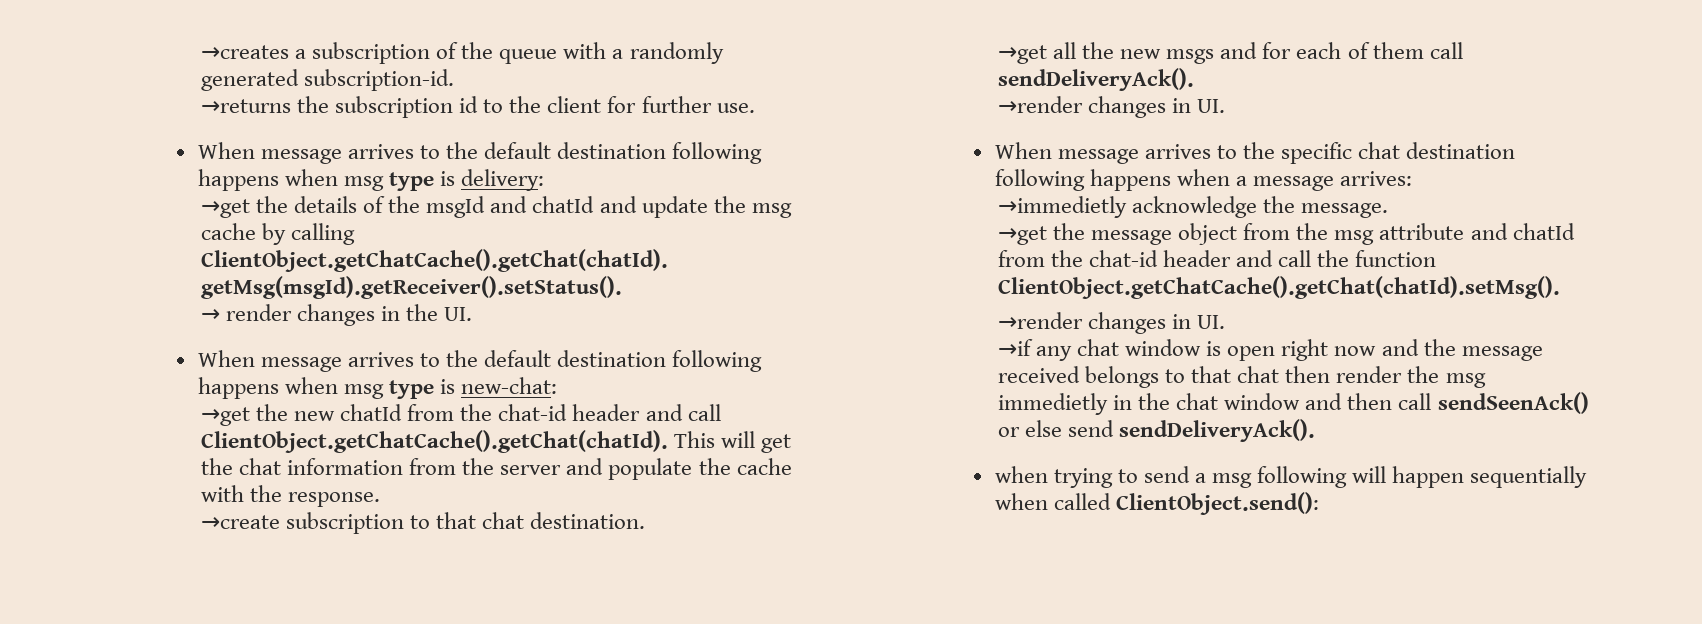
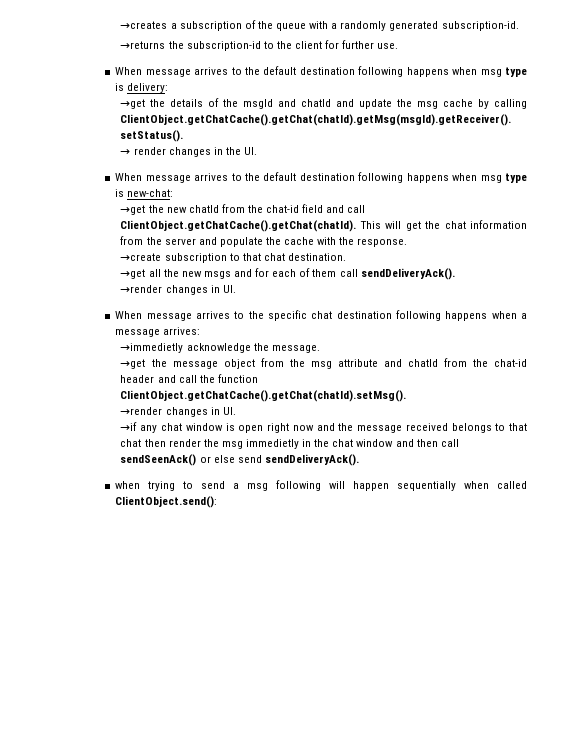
- →returns the subscription id to the client for further use.
+ →returns the subscription-id to the client for further use.
- →get the new chatId from the chat-id header and call ClientObject.getChatCache().getChat(chatId). This will get the chat information from the server and populate the cache with the response.
+ →get the new chatId from the chat-id field and call ClientObject.getChatCache().getChat(chatId). This will get the chat information from the server and populate the cache with the response.

